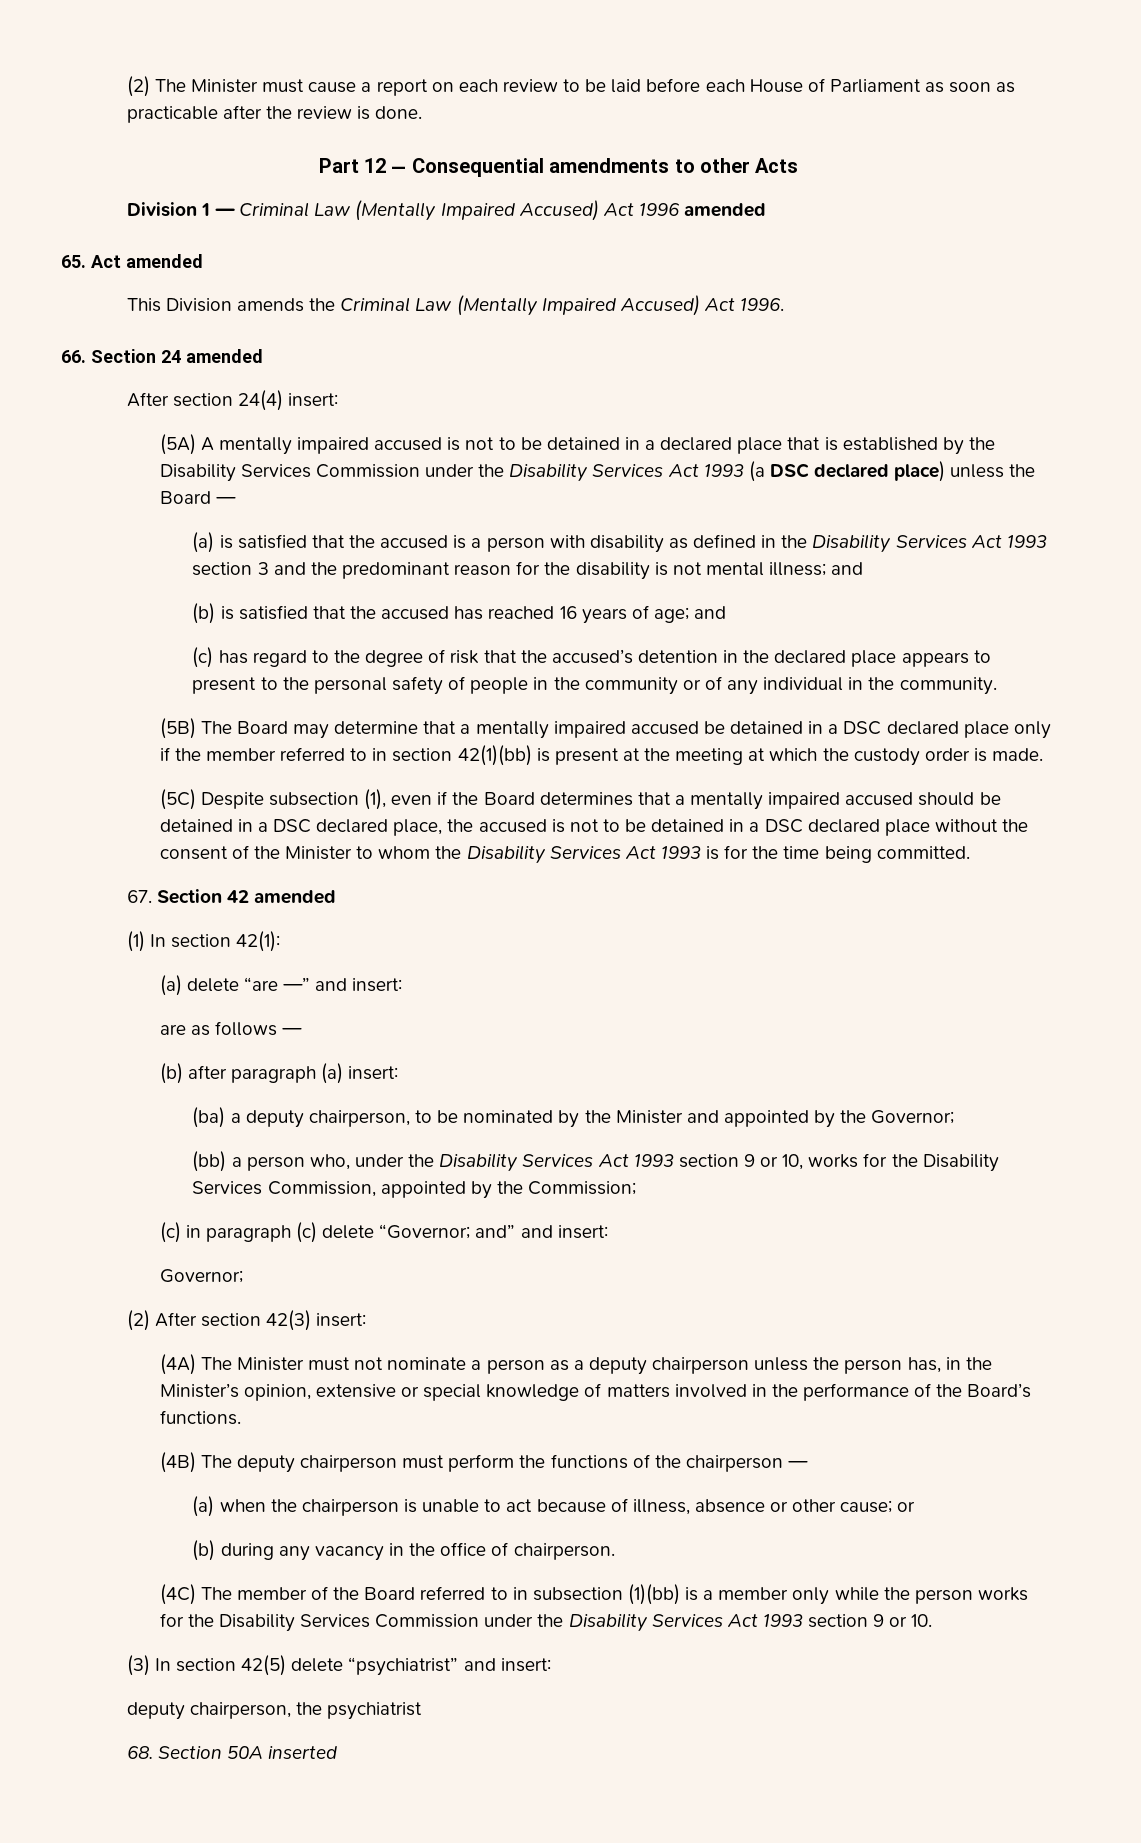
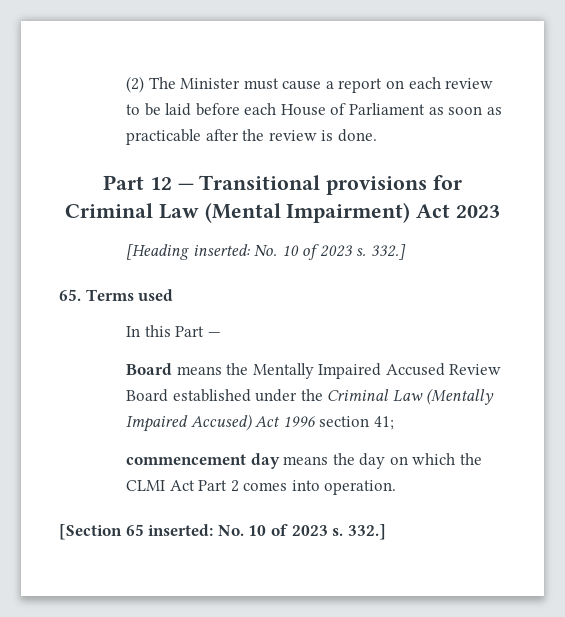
- Part 12 — Consequential amendments to other Acts
- Division 1 — Criminal Law (Mentally Impaired Accused) Act 1996 amended
- 65. Act amended
- This Division amends the Criminal Law (Mentally Impaired Accused) Act 1996.
- 66. Section 24 amended
- After section 24(4) insert:
- (5A) A mentally impaired accused is not to be detained in a declared place that is established by the Disability Services Commission under the Disability Services Act 1993 (a DSC declared place) unless the Board —
- (a) is satisfied that the accused is a person with disability as defined in the Disability Services Act 1993 section 3 and the predominant reason for the disability is not mental illness; and
- (b) is satisfied that the accused has reached 16 years of age; and
- (c) has regard to the degree of risk that the accused’s detention in the declared place appears to present to the personal safety of people in the community or of any individual in the community.
- (5B) The Board may determine that a mentally impaired accused be detained in a DSC declared place only if the member referred to in section 42(1)(bb) is present at the meeting at which the custody order is made.
- (5C) Despite subsection (1), even if the Board determines that a mentally impaired accused should be detained in a DSC declared place, the accused is not to be detained in a DSC declared place without the consent of the Minister to whom the Disability Services Act 1993 is for the time being committed.
- 67. Section 42 amended
- (1) In section 42(1):
- (a) delete “are —” and insert:
- are as follows —
- (b) after paragraph (a) insert:
- (ba) a deputy chairperson, to be nominated by the Minister and appointed by the Governor;
- (bb) a person who, under the Disability Services Act 1993 section 9 or 10, works for the Disability Services Commission, appointed by the Commission;
- (c) in paragraph (c) delete “Governor; and” and insert:
- Governor;
- (2) After section 42(3) insert:
- (4A) The Minister must not nominate a person as a deputy chairperson unless the person has, in the Minister’s opinion, extensive or special knowledge of matters involved in the performance of the Board’s functions.
- (4B) The deputy chairperson must perform the functions of the chairperson —
- (a) when the chairperson is unable to act because of illness, absence or other cause; or
- (b) during any vacancy in the office of chairperson.
- (4C) The member of the Board referred to in subsection (1)(bb) is a member only while the person works for the Disability Services Commission under the Disability Services Act 1993 section 9 or 10.
- (3) In section 42(5) delete “psychiatrist” and insert:
- deputy chairperson, the psychiatrist
- 68. Section 50A inserted
+ Part 12 — Transitional provisions for Criminal Law (Mental Impairment) Act 2023
+ [Heading inserted: No. 10 of 2023 s. 332.]
+ 65. Terms used
+ In this Part —
+ Board means the Mentally Impaired Accused Review Board established under the Criminal Law (Mentally Impaired Accused) Act 1996 section 41;
+ commencement day means the day on which the CLMI Act Part 2 comes into operation.
+ [Section 65 inserted: No. 10 of 2023 s. 332.]

